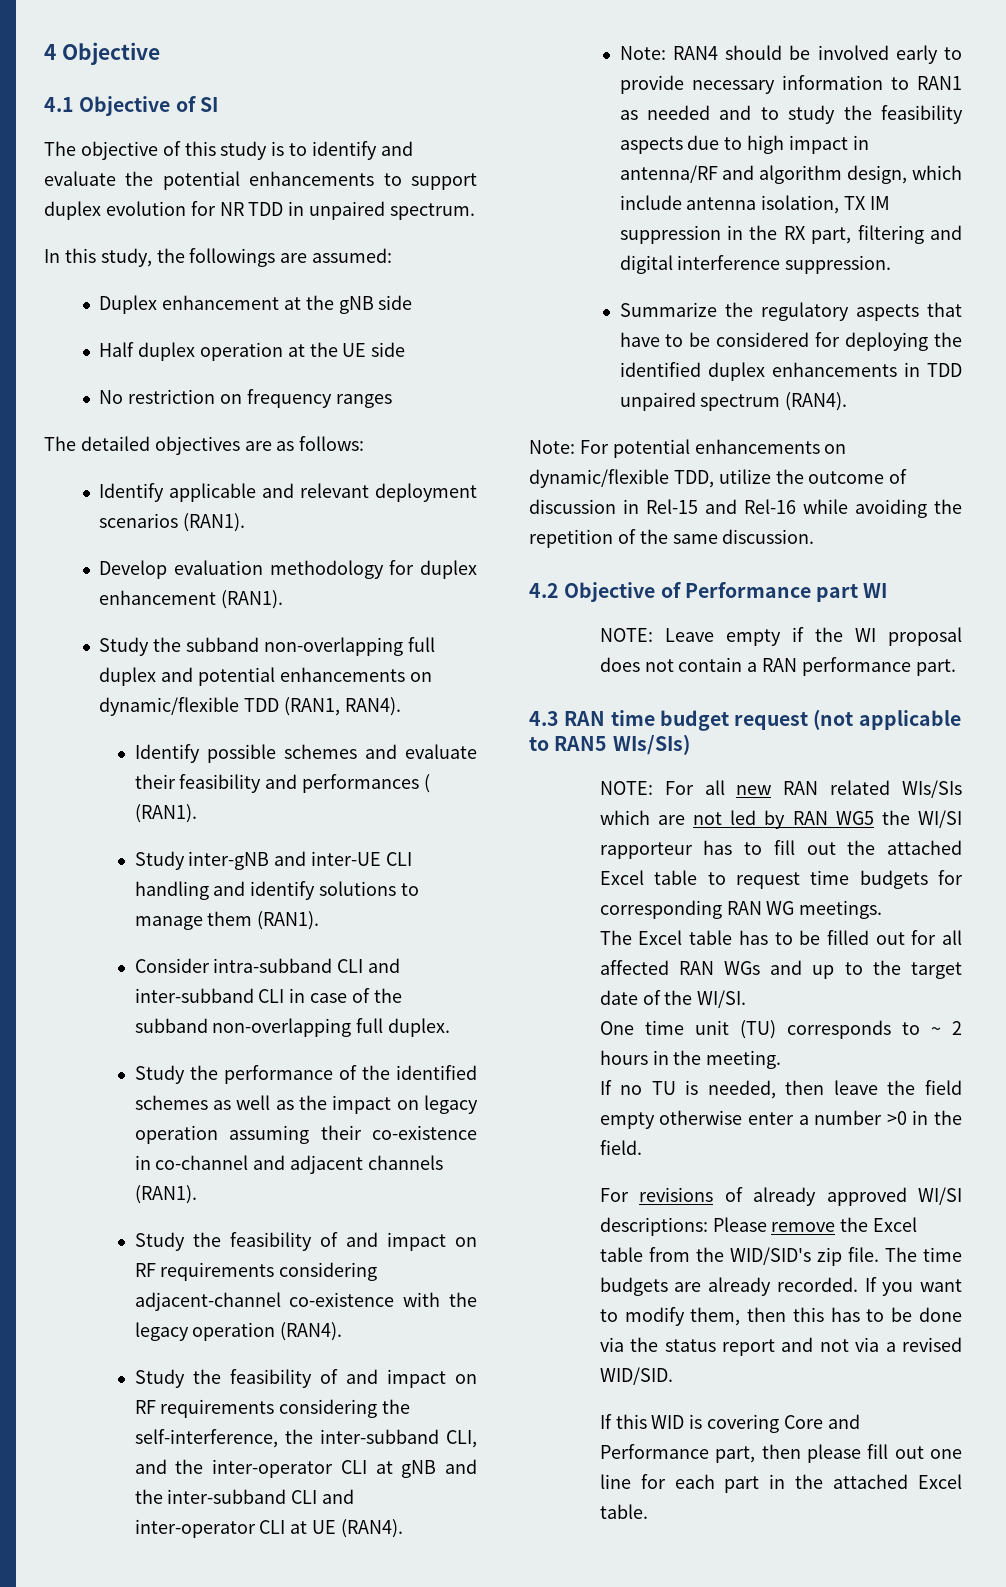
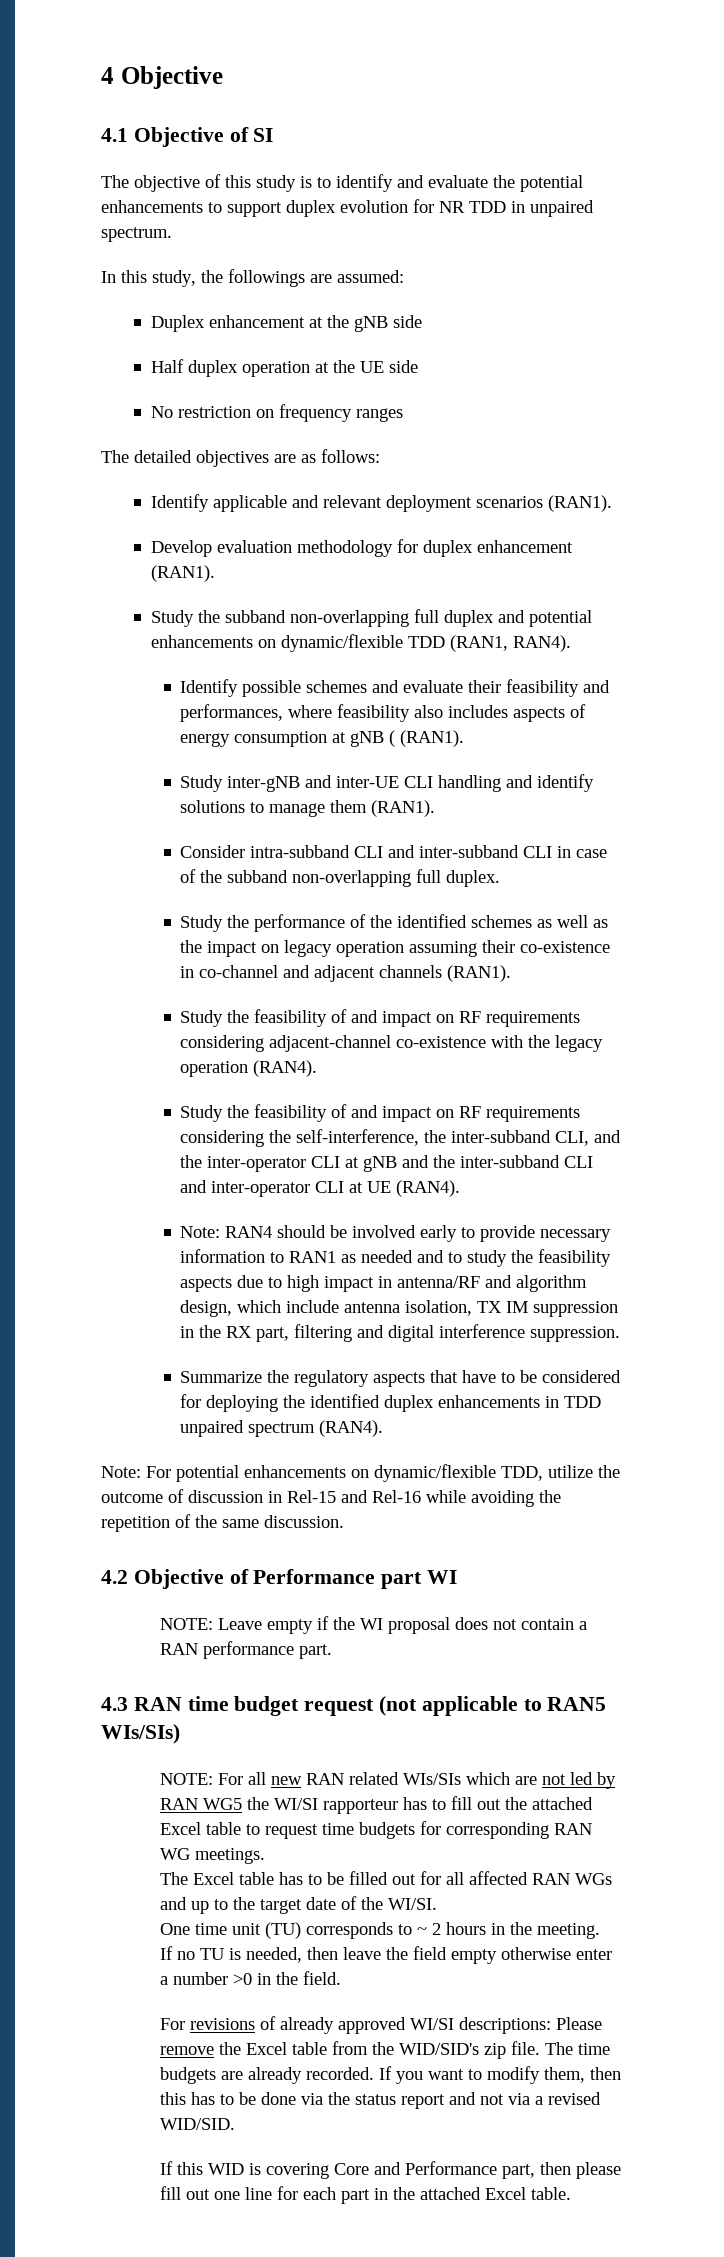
- Identify possible schemes and evaluate their feasibility and performances ( (RAN1).
+ Identify possible schemes and evaluate their feasibility and performances, where feasibility also includes aspects of energy consumption at gNB ( (RAN1).

